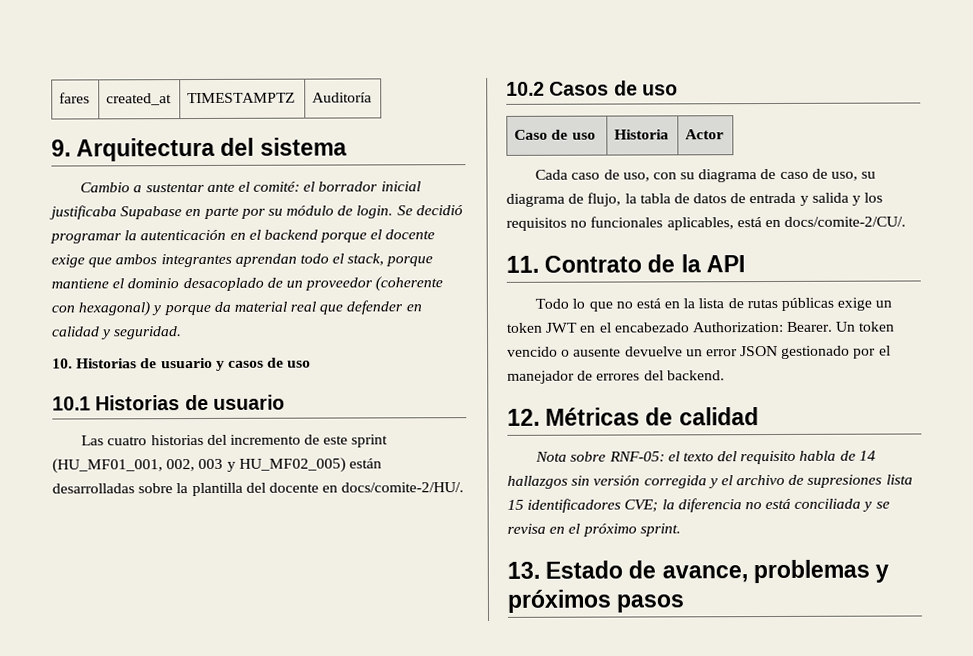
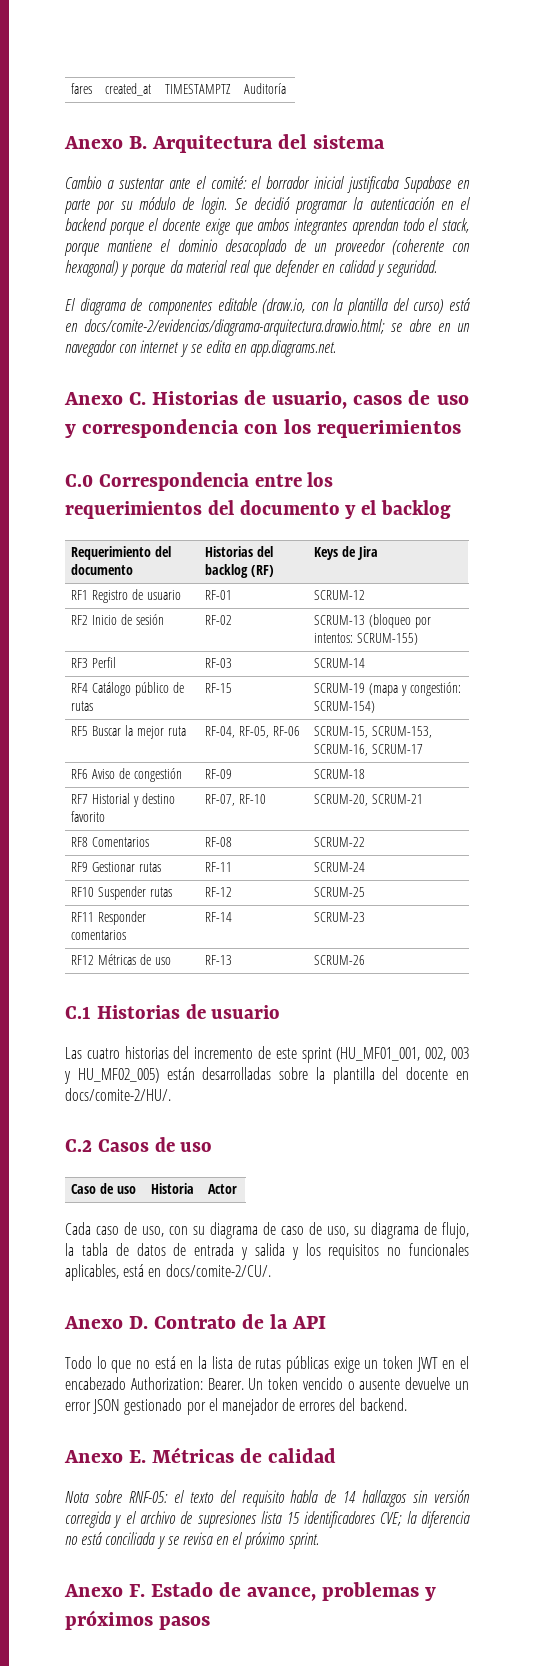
- 9. Arquitectura del sistema
+ Anexo B. Arquitectura del sistema
- 10. Historias de usuario y casos de uso
- 10.1 Historias de usuario
+ El diagrama de componentes editable (draw.io, con la plantilla del curso) está en docs/comite-2/evidencias/diagrama-arquitectura.drawio.html; se abre en un navegador con internet y se edita en app.diagrams.net.
+ Anexo C. Historias de usuario, casos de uso y correspondencia con los requerimientos
+ C.0 Correspondencia entre los requerimientos del documento y el backlog
+ Requerimiento del documento | Historias del backlog (RF) | Keys de Jira
+ RF1 Registro de usuario | RF-01 | SCRUM-12
+ RF2 Inicio de sesión | RF-02 | SCRUM-13 (bloqueo por intentos: SCRUM-155)
+ RF3 Perfil | RF-03 | SCRUM-14
+ RF4 Catálogo público de rutas | RF-15 | SCRUM-19 (mapa y congestión: SCRUM-154)
+ RF5 Buscar la mejor ruta | RF-04, RF-05, RF-06 | SCRUM-15, SCRUM-153, SCRUM-16, SCRUM-17
+ RF6 Aviso de congestión | RF-09 | SCRUM-18
+ RF7 Historial y destino favorito | RF-07, RF-10 | SCRUM-20, SCRUM-21
+ RF8 Comentarios | RF-08 | SCRUM-22
+ RF9 Gestionar rutas | RF-11 | SCRUM-24
+ RF10 Suspender rutas | RF-12 | SCRUM-25
+ RF11 Responder comentarios | RF-14 | SCRUM-23
+ RF12 Métricas de uso | RF-13 | SCRUM-26
+ C.1 Historias de usuario
- 10.2 Casos de uso
+ C.2 Casos de uso
- 11. Contrato de la API
+ Anexo D. Contrato de la API
- 12. Métricas de calidad
+ Anexo E. Métricas de calidad
- 13. Estado de avance, problemas y próximos pasos
+ Anexo F. Estado de avance, problemas y próximos pasos

